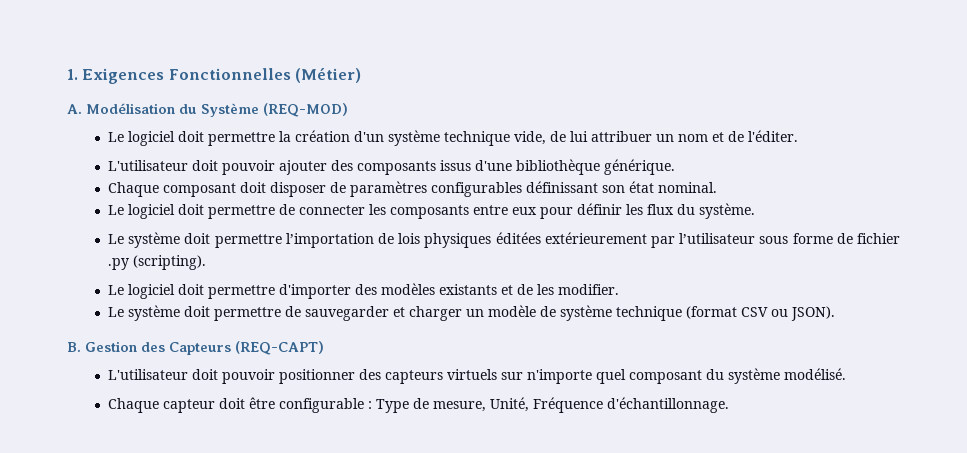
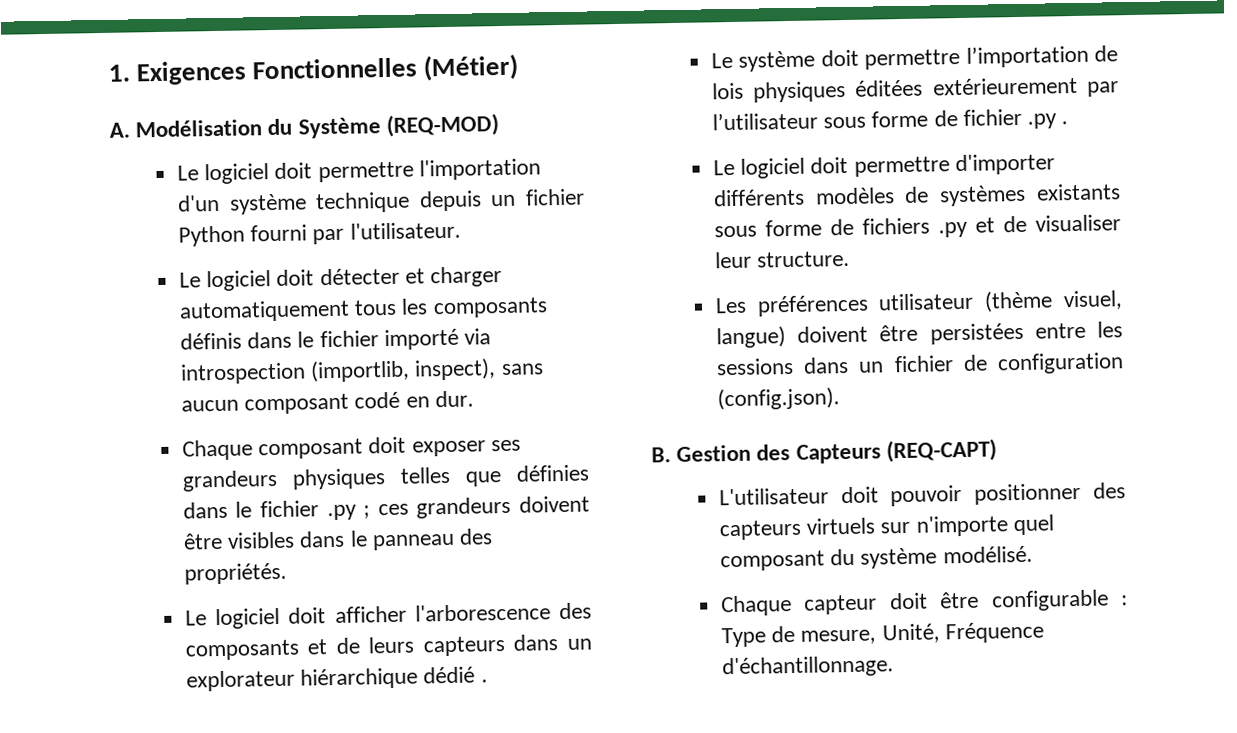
- Le logiciel doit permettre la création d'un système technique vide, de lui attribuer un nom et de l'éditer.
- L'utilisateur doit pouvoir ajouter des composants issus d'une bibliothèque générique.
- Chaque composant doit disposer de paramètres configurables définissant son état nominal.
- Le logiciel doit permettre de connecter les composants entre eux pour définir les flux du système.
+ Le logiciel doit permettre l'importation d'un système technique depuis un fichier Python fourni par l'utilisateur.
+ Le logiciel doit détecter et charger automatiquement tous les composants définis dans le fichier importé via introspection (importlib, inspect), sans aucun composant codé en dur.
+ Chaque composant doit exposer ses grandeurs physiques telles que définies dans le fichier .py ; ces grandeurs doivent être visibles dans le panneau des propriétés.
+ Le logiciel doit afficher l'arborescence des composants et de leurs capteurs dans un explorateur hiérarchique dédié .
- Le système doit permettre l’importation de lois physiques éditées extérieurement par l’utilisateur sous forme de fichier .py (scripting).
+ Le système doit permettre l’importation de lois physiques éditées extérieurement par l’utilisateur sous forme de fichier .py .
- Le logiciel doit permettre d'importer des modèles existants et de les modifier.
- Le système doit permettre de sauvegarder et charger un modèle de système technique (format CSV ou JSON).
+ Le logiciel doit permettre d'importer différents modèles de systèmes existants sous forme de fichiers .py et de visualiser leur structure.
+ Les préférences utilisateur (thème visuel, langue) doivent être persistées entre les sessions dans un fichier de configuration (config.json).

